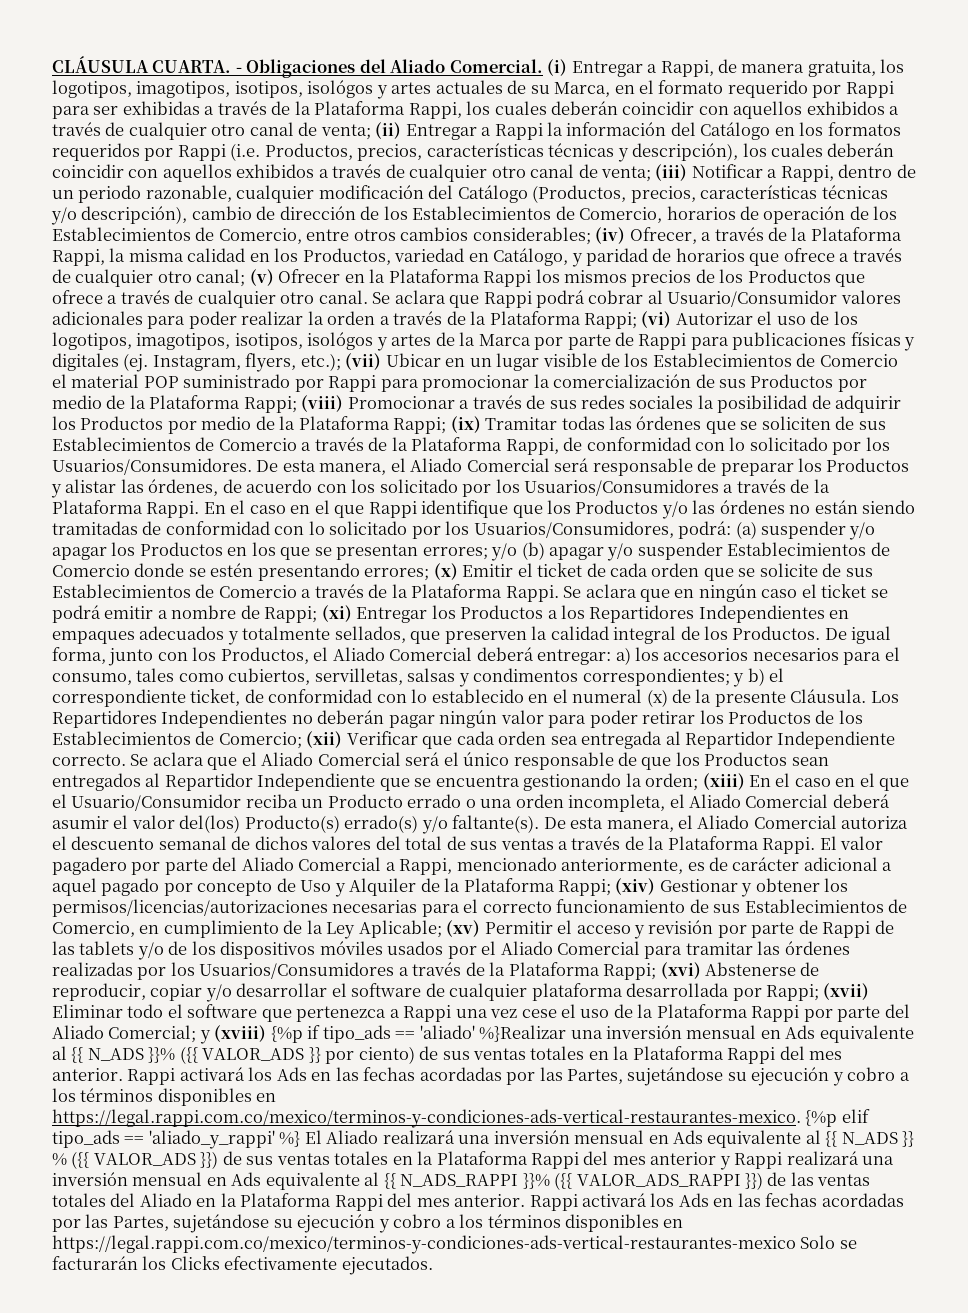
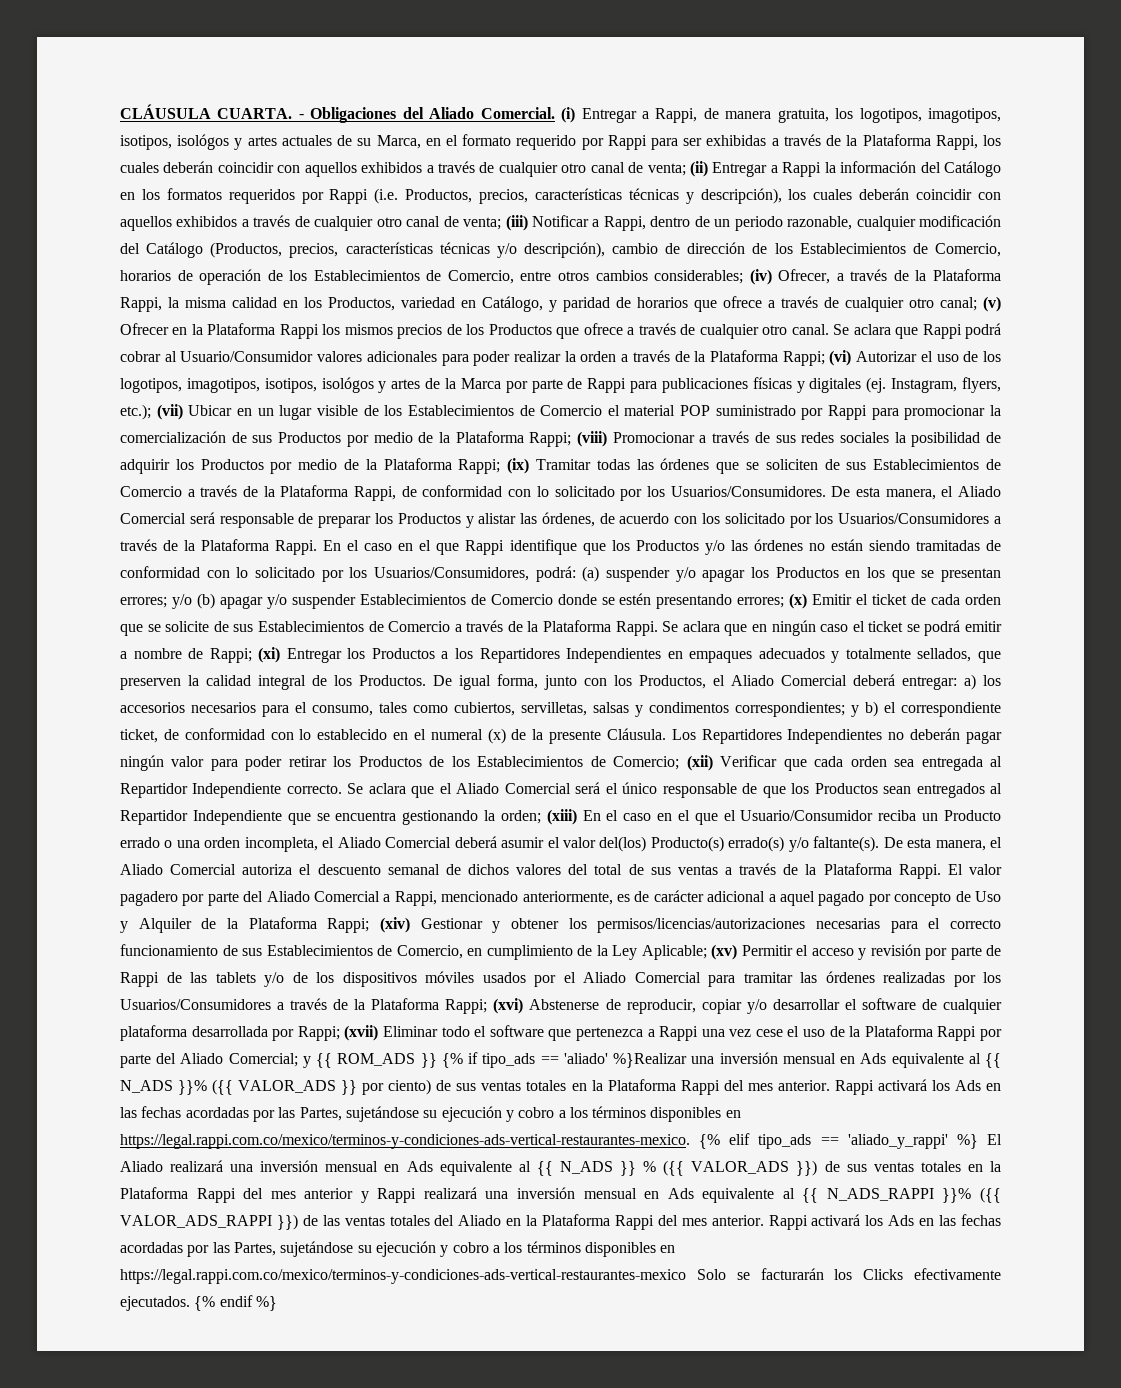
- y (xviii) {%p if tipo_ads == 'aliado' %}Realizar una inversión mensual en Ads equivalente al {{ N_ADS }}% ({{ VALOR_ADS }} por ciento) de sus ventas totales en la Plataforma Rappi del mes anterior.
+ y {{ ROM_ADS }} {% if tipo_ads == 'aliado' %}Realizar una inversión mensual en Ads equivalente al {{ N_ADS }}% ({{ VALOR_ADS }} por ciento) de sus ventas totales en la Plataforma Rappi del mes anterior.
- Rappi activará los Ads en las fechas acordadas por las Partes, sujetándose su ejecución y cobro a los términos disponibles en https://legal.rappi.com.co/mexico/terminos-y-condiciones-ads-vertical-restaurantes-mexico. {%p elif tipo_ads == 'aliado_y_rappi' %} El Aliado realizará una inversión mensual en Ads equivalente al {{ N_ADS }} % ({{ VALOR_ADS }}) de sus ventas totales en la Plataforma Rappi del mes anterior y Rappi realizará una inversión mensual en Ads equivalente al {{ N_ADS_RAPPI }}% ({{ VALOR_ADS_RAPPI }}) de las ventas totales del Aliado en la Plataforma Rappi del mes anterior.
+ Rappi activará los Ads en las fechas acordadas por las Partes, sujetándose su ejecución y cobro a los términos disponibles en https://legal.rappi.com.co/mexico/terminos-y-condiciones-ads-vertical-restaurantes-mexico. {% elif tipo_ads == 'aliado_y_rappi' %} El Aliado realizará una inversión mensual en Ads equivalente al {{ N_ADS }} % ({{ VALOR_ADS }}) de sus ventas totales en la Plataforma Rappi del mes anterior y Rappi realizará una inversión mensual en Ads equivalente al {{ N_ADS_RAPPI }}% ({{ VALOR_ADS_RAPPI }}) de las ventas totales del Aliado en la Plataforma Rappi del mes anterior.
+ {% endif %}

